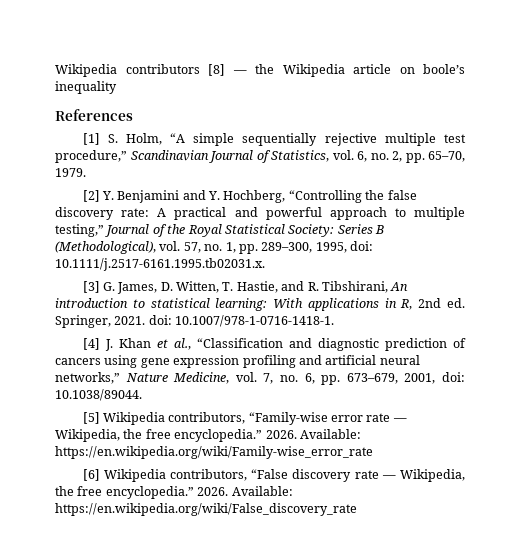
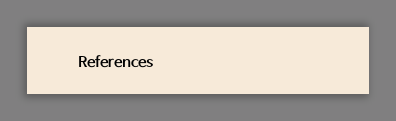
- Wikipedia contributors [8] — the Wikipedia article on boole’s inequality
  References
- [1] S. Holm, “A simple sequentially rejective multiple test procedure,” Scandinavian Journal of Statistics, vol. 6, no. 2, pp. 65–70, 1979.
- [2] Y. Benjamini and Y. Hochberg, “Controlling the false discovery rate: A practical and powerful approach to multiple testing,” Journal of the Royal Statistical Society: Series B (Methodological), vol. 57, no. 1, pp. 289–300, 1995, doi: 10.1111/j.2517-6161.1995.tb02031.x.
- [3] G. James, D. Witten, T. Hastie, and R. Tibshirani, An introduction to statistical learning: With applications in R, 2nd ed. Springer, 2021. doi: 10.1007/978-1-0716-1418-1.
- [4] J. Khan et al., “Classification and diagnostic prediction of cancers using gene expression profiling and artificial neural networks,” Nature Medicine, vol. 7, no. 6, pp. 673–679, 2001, doi: 10.1038/89044.
- [5] Wikipedia contributors, “Family-wise error rate — Wikipedia, the free encyclopedia.” 2026. Available: https://en.wikipedia.org/wiki/Family-wise_error_rate
- [6] Wikipedia contributors, “False discovery rate — Wikipedia, the free encyclopedia.” 2026. Available: https://en.wikipedia.org/wiki/False_discovery_rate

